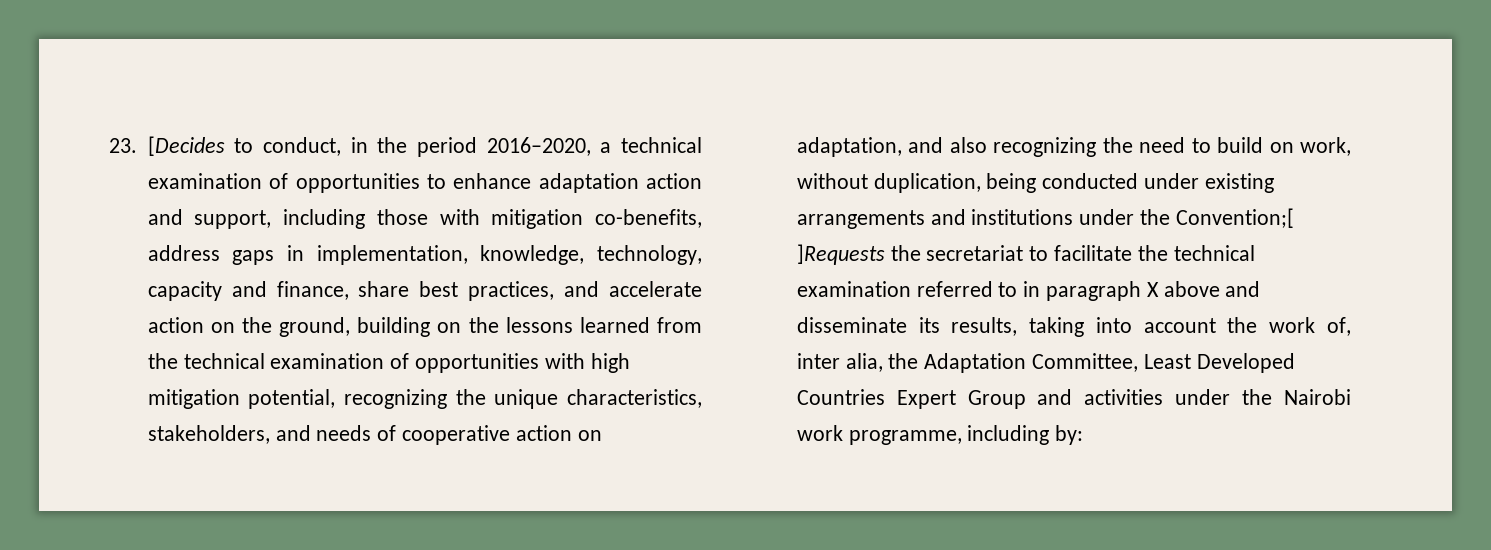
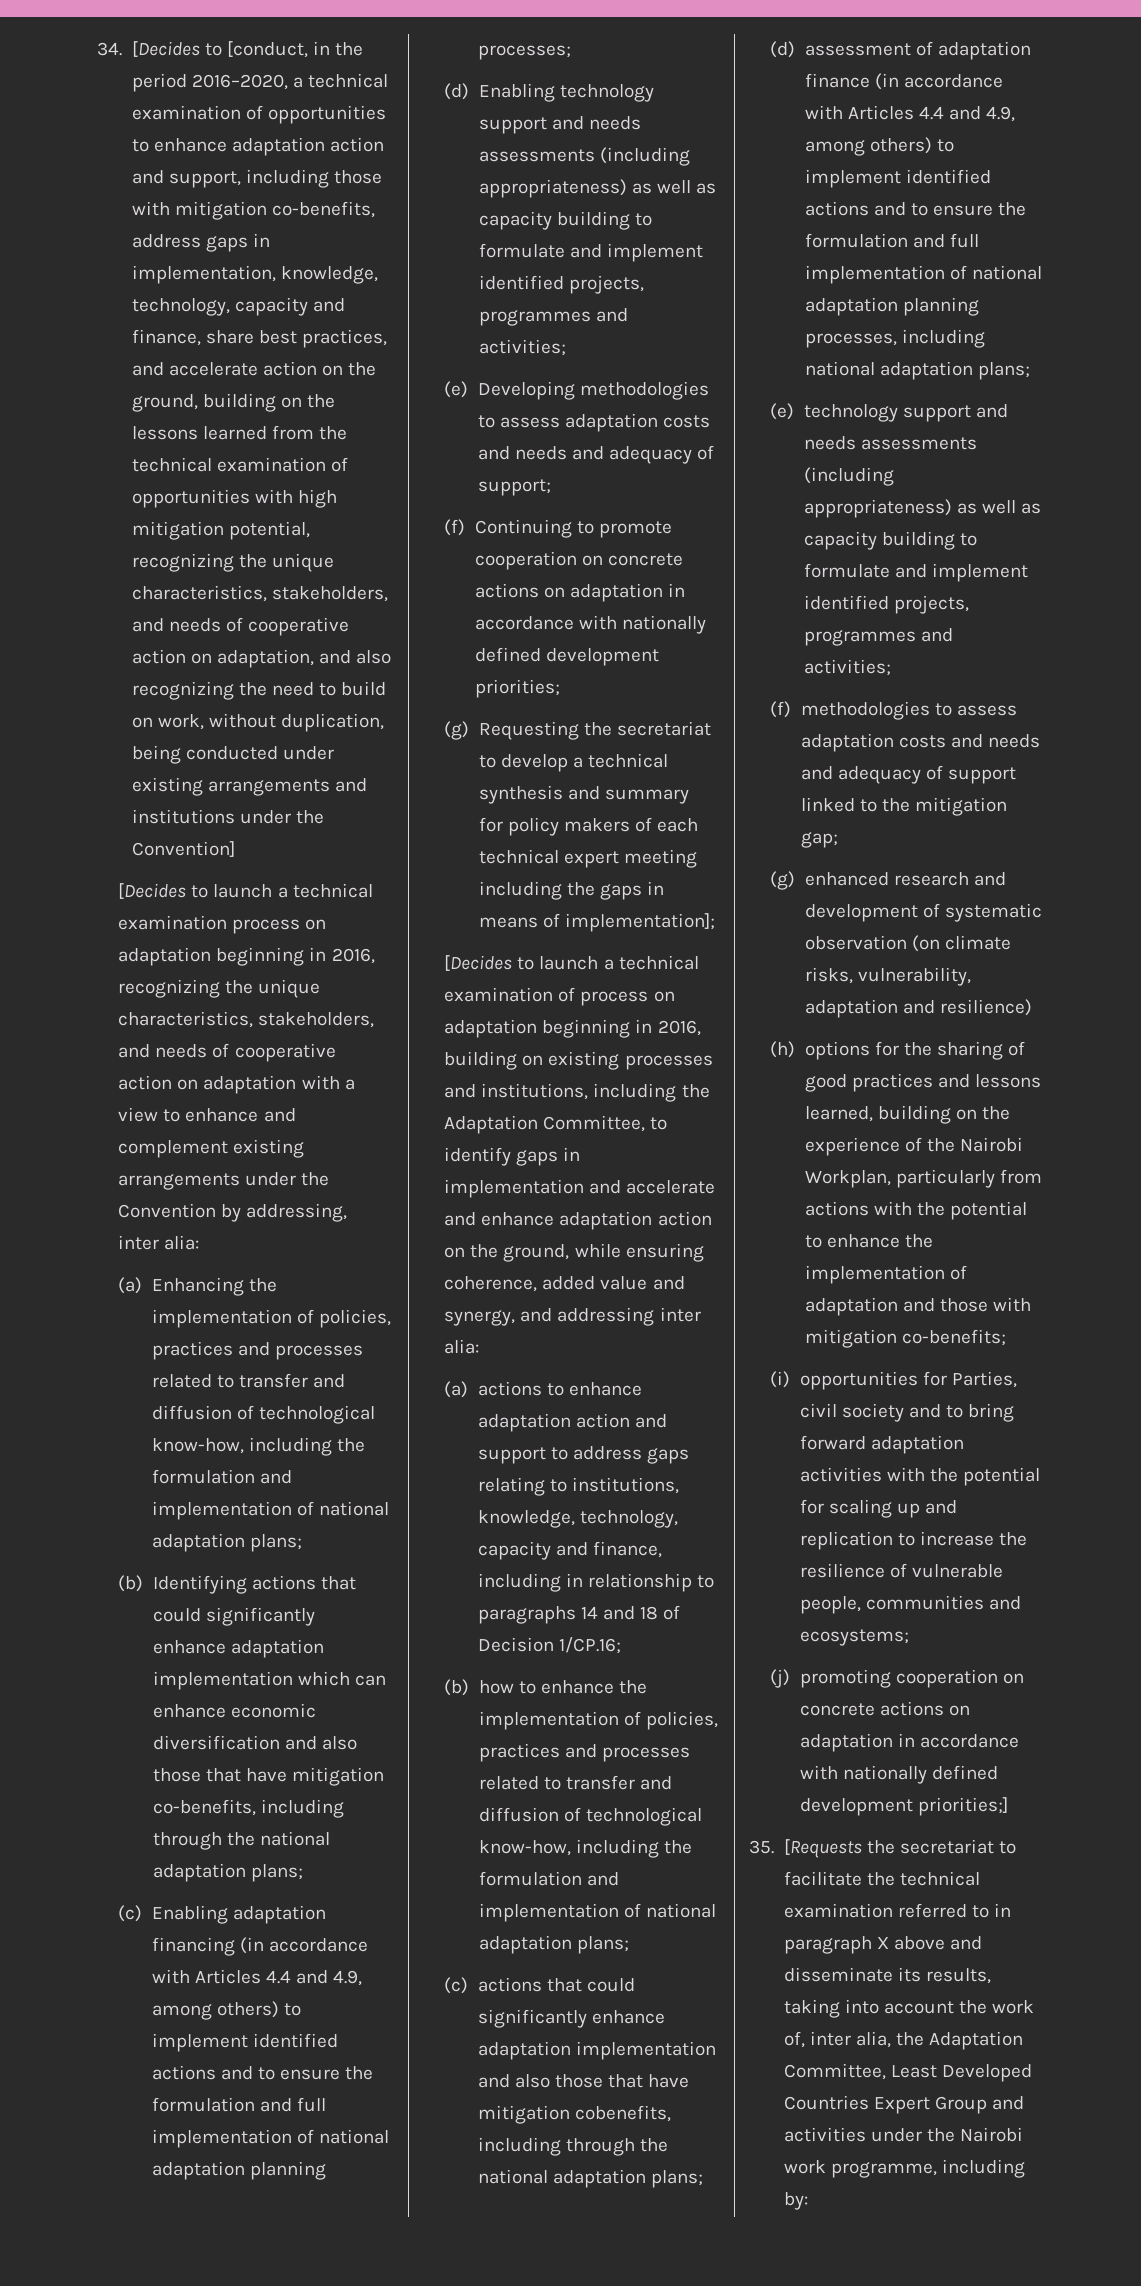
- 23. [Decides to conduct, in the period 2016–2020, a technical examination of opportunities to enhance adaptation action and support, including those with mitigation co-benefits, address gaps in implementation, knowledge, technology, capacity and finance, share best practices, and accelerate action on the ground, building on the lessons learned from the technical examination of opportunities with high mitigation potential, recognizing the unique characteristics, stakeholders, and needs of cooperative action on adaptation, and also recognizing the need to build on work, without duplication, being conducted under existing arrangements and institutions under the Convention;[ ]Requests the secretariat to facilitate the technical examination referred to in paragraph X above and disseminate its results, taking into account the work of, inter alia, the Adaptation Committee, Least Developed Countries Expert Group and activities under the Nairobi work programme, including by:
+ 34. [Decides to [conduct, in the period 2016–2020, a technical examination of opportunities to enhance adaptation action and support, including those with mitigation co-benefits, address gaps in implementation, knowledge, technology, capacity and finance, share best practices, and accelerate action on the ground, building on the lessons learned from the technical examination of opportunities with high mitigation potential, recognizing the unique characteristics, stakeholders, and needs of cooperative action on adaptation, and also recognizing the need to build on work, without duplication, being conducted under existing arrangements and institutions under the Convention]
+ [Decides to launch a technical examination process on adaptation beginning in 2016, recognizing the unique characteristics, stakeholders, and needs of cooperative action on adaptation with a view to enhance and complement existing arrangements under the Convention by addressing, inter alia:
+ (a) Enhancing the implementation of policies, practices and processes related to transfer and diffusion of technological know-how, including the formulation and implementation of national adaptation plans;
+ (b) Identifying actions that could significantly enhance adaptation implementation which can enhance economic diversification and also those that have mitigation co-benefits, including through the national adaptation plans;
+ (c) Enabling adaptation financing (in accordance with Articles 4.4 and 4.9, among others) to implement identified actions and to ensure the formulation and full implementation of national adaptation planning processes;
+ (d) Enabling technology support and needs assessments (including appropriateness) as well as capacity building to formulate and implement identified projects, programmes and activities;
+ (e) Developing methodologies to assess adaptation costs and needs and adequacy of support;
+ (f) Continuing to promote cooperation on concrete actions on adaptation in accordance with nationally defined development priorities;
+ (g) Requesting the secretariat to develop a technical synthesis and summary for policy makers of each technical expert meeting including the gaps in means of implementation];
+ [Decides to launch a technical examination of process on adaptation beginning in 2016, building on existing processes and institutions, including the Adaptation Committee, to identify gaps in implementation and accelerate and enhance adaptation action on the ground, while ensuring coherence, added value and synergy, and addressing inter alia:
+ (a) actions to enhance adaptation action and support to address gaps relating to institutions, knowledge, technology, capacity and finance, including in relationship to paragraphs 14 and 18 of Decision 1/CP.16;
+ (b) how to enhance the implementation of policies, practices and processes related to transfer and diffusion of technological know-how, including the formulation and implementation of national adaptation plans;
+ (c) actions that could significantly enhance adaptation implementation and also those that have mitigation cobenefits, including through the national adaptation plans;
+ (d) assessment of adaptation finance (in accordance with Articles 4.4 and 4.9, among others) to implement identified actions and to ensure the formulation and full implementation of national adaptation planning processes, including national adaptation plans;
+ (e) technology support and needs assessments (including appropriateness) as well as capacity building to formulate and implement identified projects, programmes and activities;
+ (f) methodologies to assess adaptation costs and needs and adequacy of support linked to the mitigation gap;
+ (g) enhanced research and development of systematic observation (on climate risks, vulnerability, adaptation and resilience)
+ (h) options for the sharing of good practices and lessons learned, building on the experience of the Nairobi Workplan, particularly from actions with the potential to enhance the implementation of adaptation and those with mitigation co-benefits;
+ (i) opportunities for Parties, civil society and to bring forward adaptation activities with the potential for scaling up and replication to increase the resilience of vulnerable people, communities and ecosystems;
+ (j) promoting cooperation on concrete actions on adaptation in accordance with nationally defined development priorities;]
+ 35. [Requests the secretariat to facilitate the technical examination referred to in paragraph X above and disseminate its results, taking into account the work of, inter alia, the Adaptation Committee, Least Developed Countries Expert Group and activities under the Nairobi work programme, including by:

